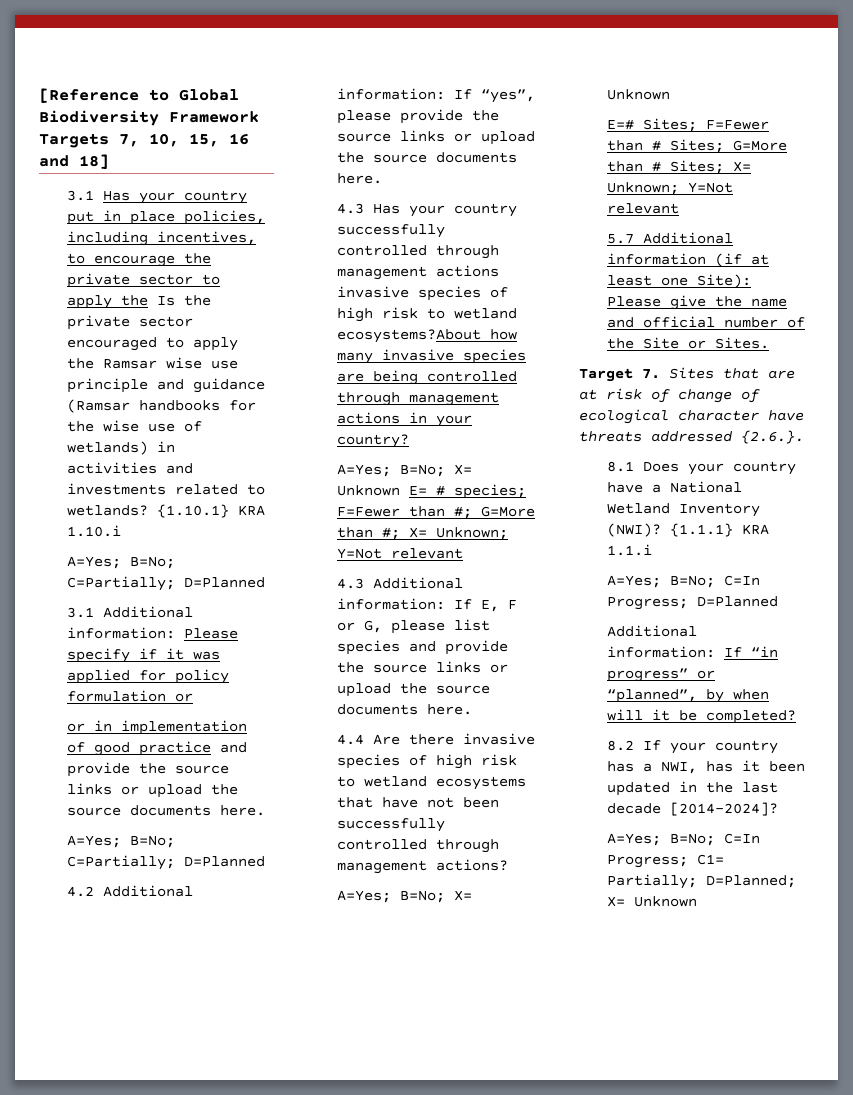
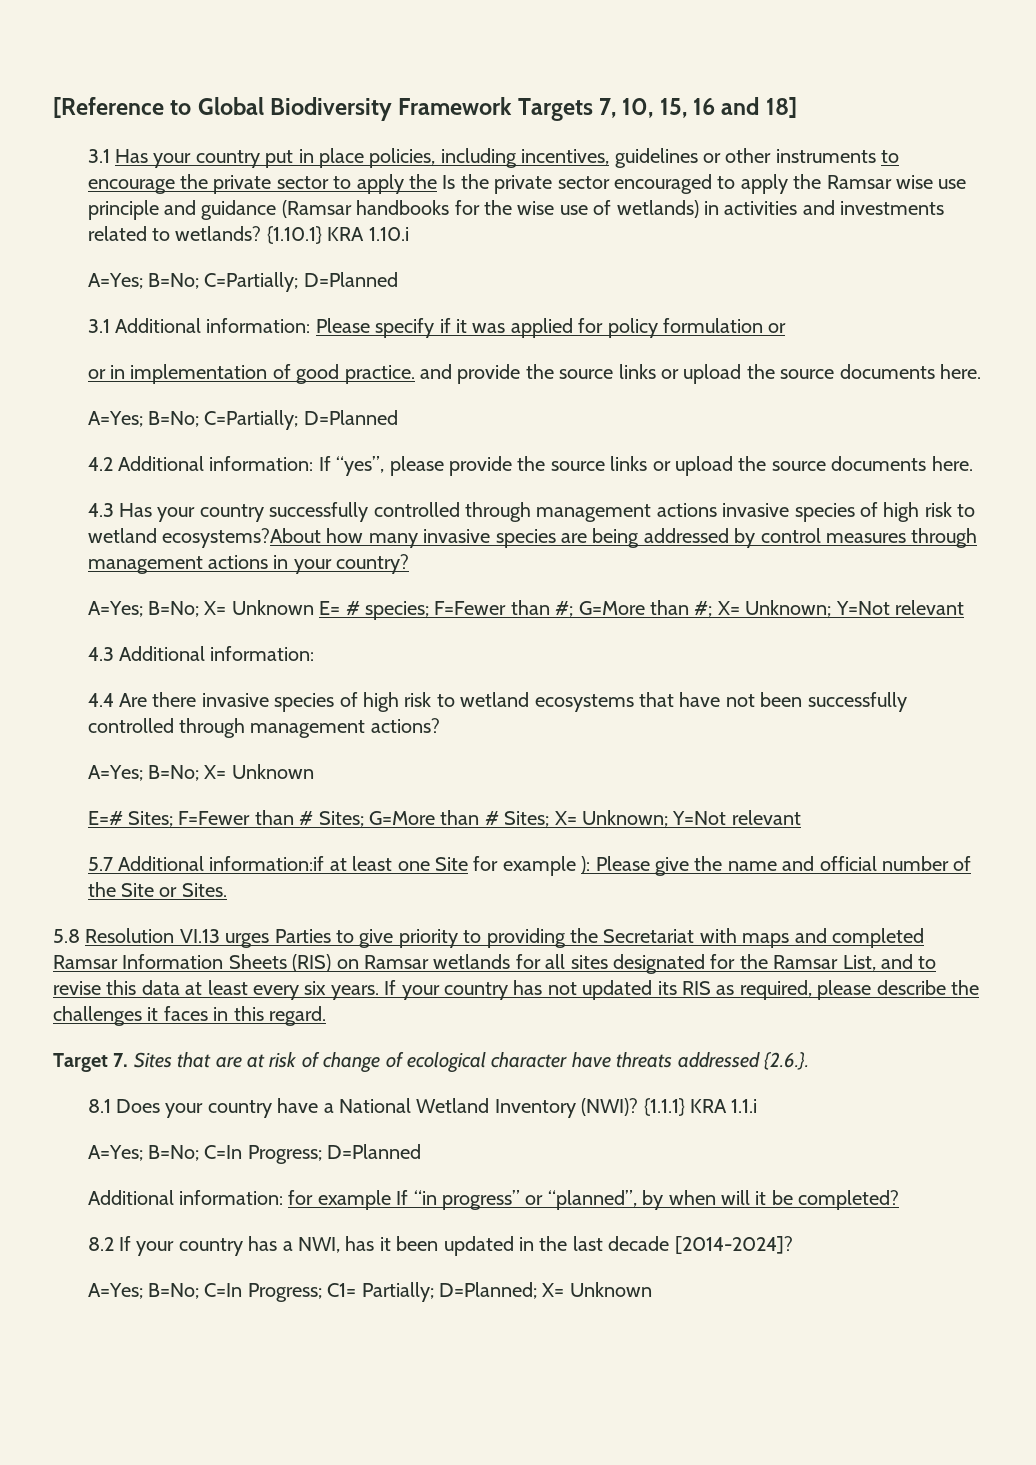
- 3.1 Has your country put in place policies, including incentives, to encourage the private sector to apply the Is the private sector encouraged to apply the Ramsar wise use principle and guidance (Ramsar handbooks for the wise use of wetlands) in activities and investments related to wetlands?
+ 3.1 Has your country put in place policies, including incentives, guidelines or other instruments to encourage the private sector to apply the Is the private sector encouraged to apply the Ramsar wise use principle and guidance (Ramsar handbooks for the wise use of wetlands) in activities and investments related to wetlands?
- or in implementation of good practice and provide the source links or upload the source documents here.
+ or in implementation of good practice. and provide the source links or upload the source documents here.
- 4.3 Has your country successfully controlled through management actions invasive species of high risk to wetland ecosystems?About how many invasive species are being controlled through management actions in your country?
+ 4.3 Has your country successfully controlled through management actions invasive species of high risk to wetland ecosystems?About how many invasive species are being addressed by control measures through management actions in your country?
- 4.3 Additional information: If E, F or G, please list species and provide the source links or upload the source documents here.
+ 4.3 Additional information:
- 5.7 Additional information (if at least one Site): Please give the name and official number of the Site or Sites.
+ 5.7 Additional information:if at least one Site for example ): Please give the name and official number of the Site or Sites.
+ 5.8 Resolution VI.13 urges Parties to give priority to providing the Secretariat with maps and completed Ramsar Information Sheets (RIS) on Ramsar wetlands for all sites designated for the Ramsar List, and to revise this data at least every six years. If your country has not updated its RIS as required, please describe the challenges it faces in this regard.
- Additional information: If “in progress” or “planned”, by when will it be completed?
+ Additional information: for example If “in progress” or “planned”, by when will it be completed?

